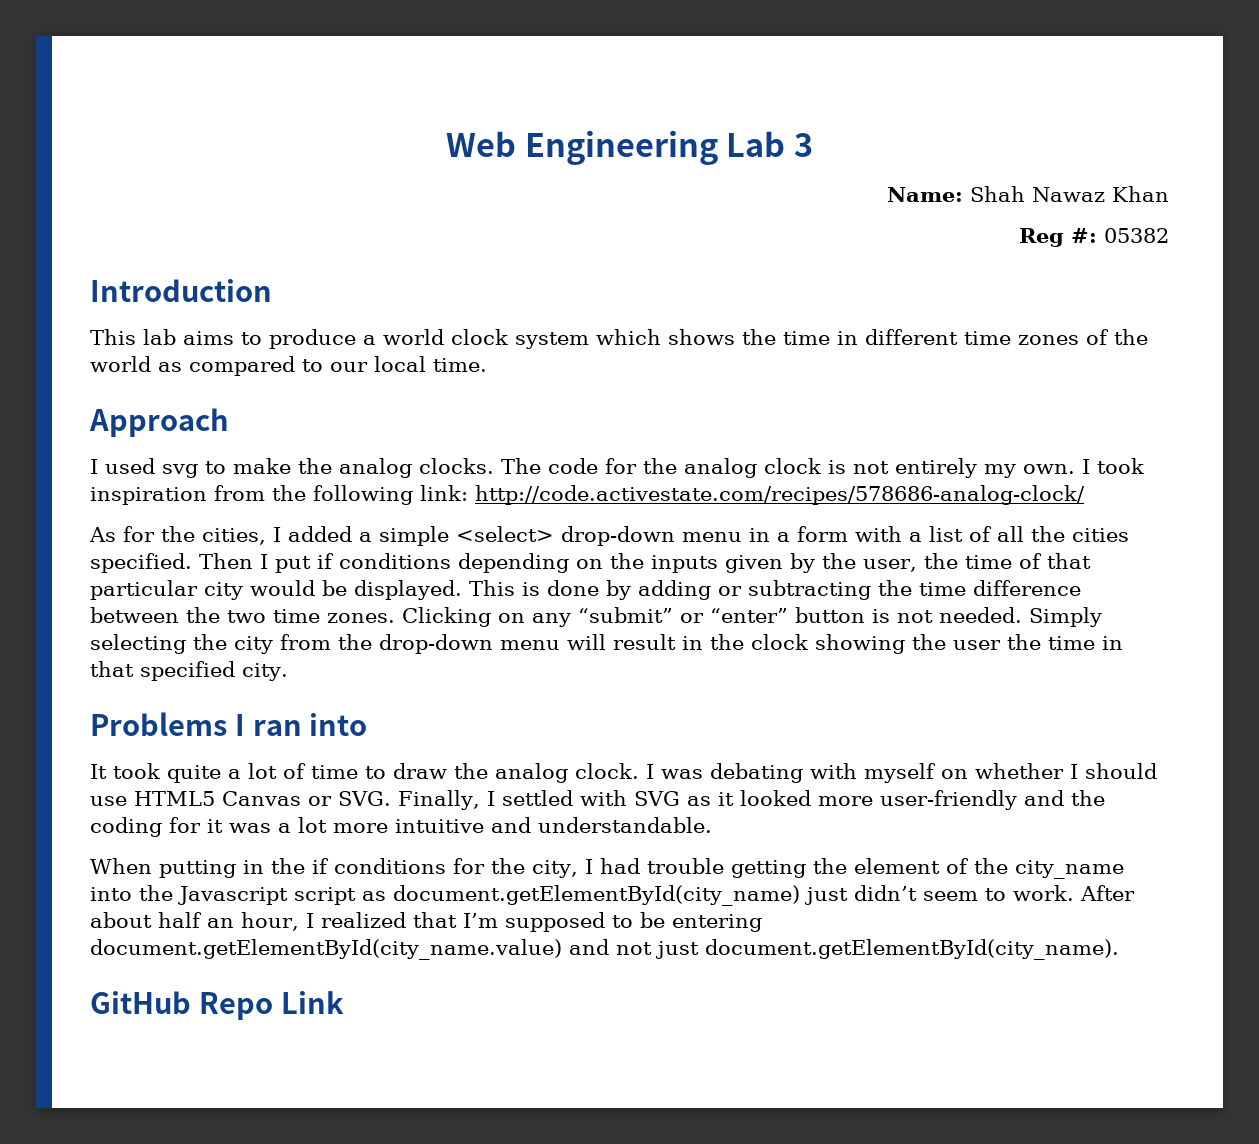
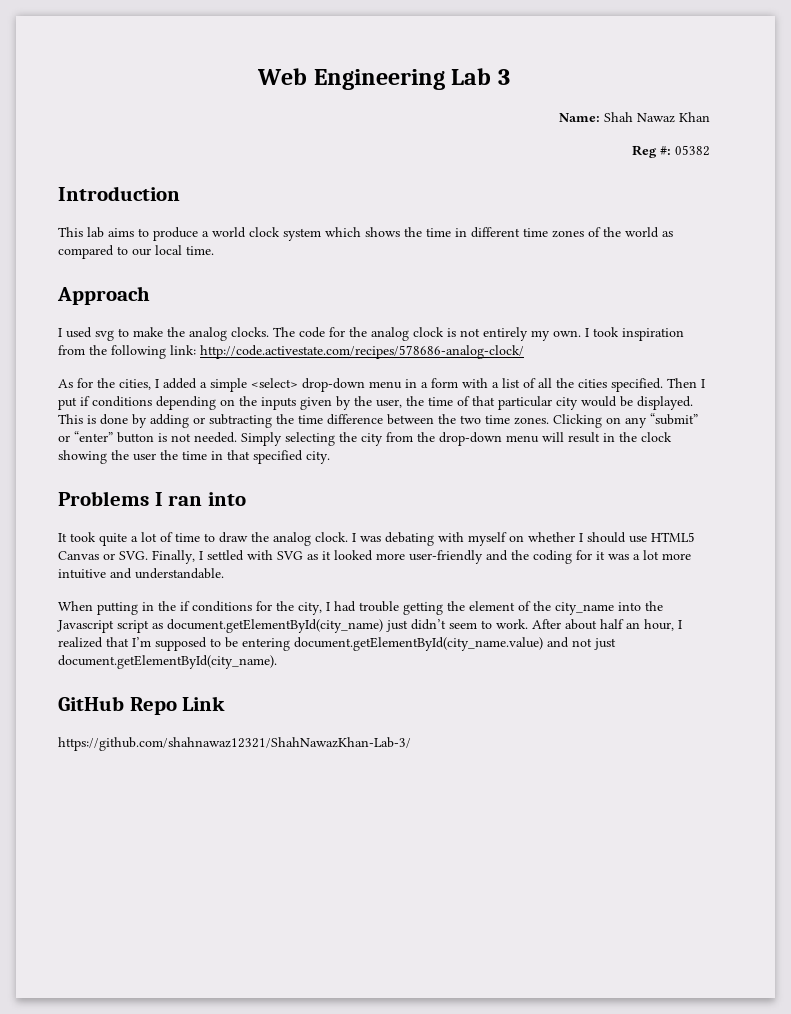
+ https://github.com/shahnawaz12321/ShahNawazKhan-Lab-3/

